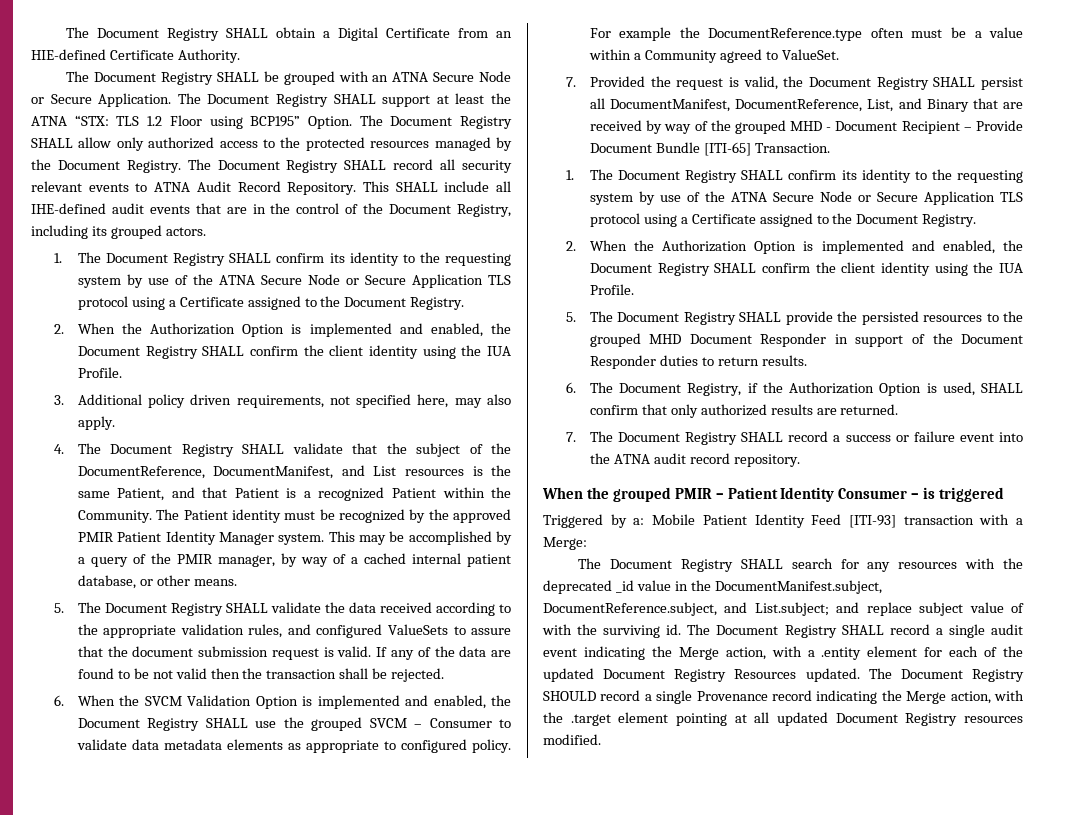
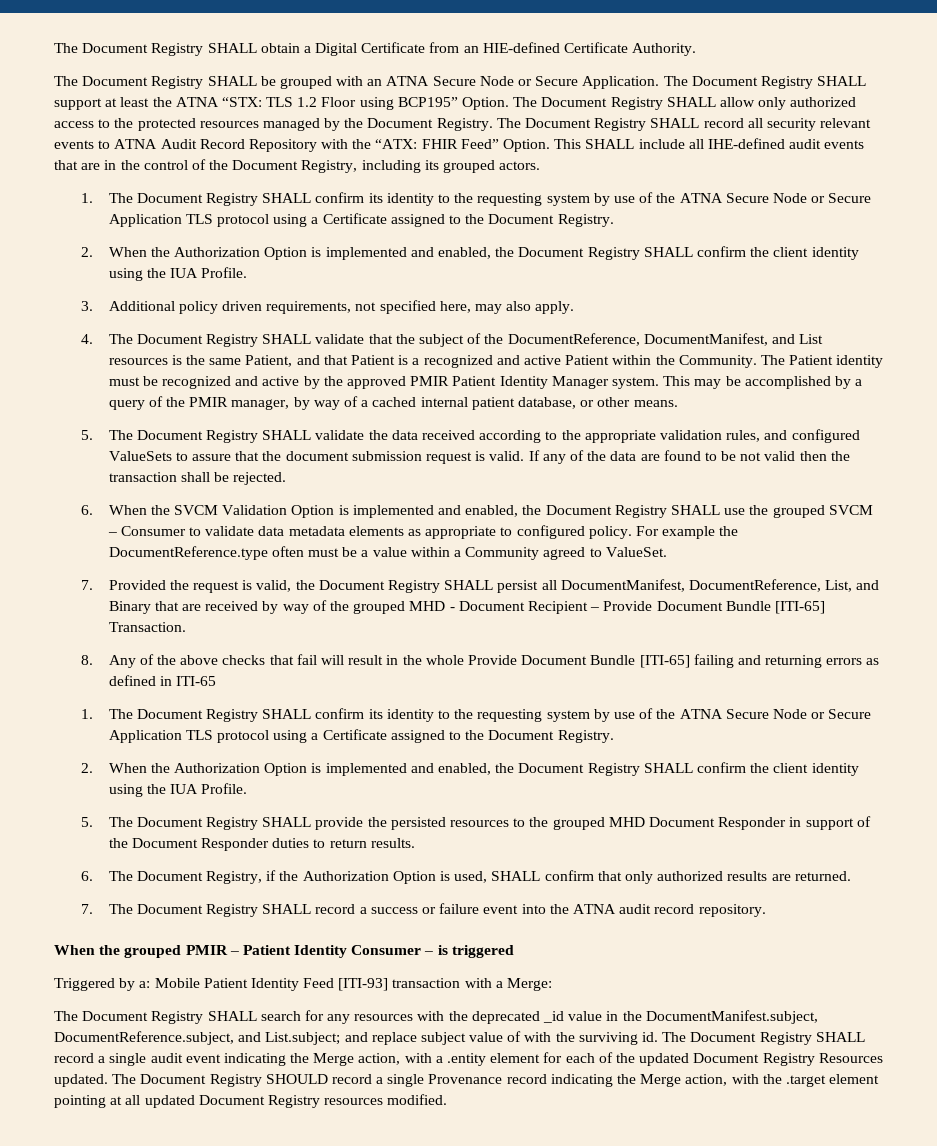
- The Document Registry SHALL record all security relevant events to ATNA Audit Record Repository.
+ The Document Registry SHALL record all security relevant events to ATNA Audit Record Repository with the “ATX: FHIR Feed” Option.
- 4. The Document Registry SHALL validate that the subject of the DocumentReference, DocumentManifest, and List resources is the same Patient, and that Patient is a recognized Patient within the Community.
+ 4. The Document Registry SHALL validate that the subject of the DocumentReference, DocumentManifest, and List resources is the same Patient, and that Patient is a recognized and active Patient within the Community.
- The Patient identity must be recognized by the approved PMIR Patient Identity Manager system.
+ The Patient identity must be recognized and active by the approved PMIR Patient Identity Manager system.
+ 8. Any of the above checks that fail will result in the whole Provide Document Bundle [ITI-65] failing and returning errors as defined in ITI-65

